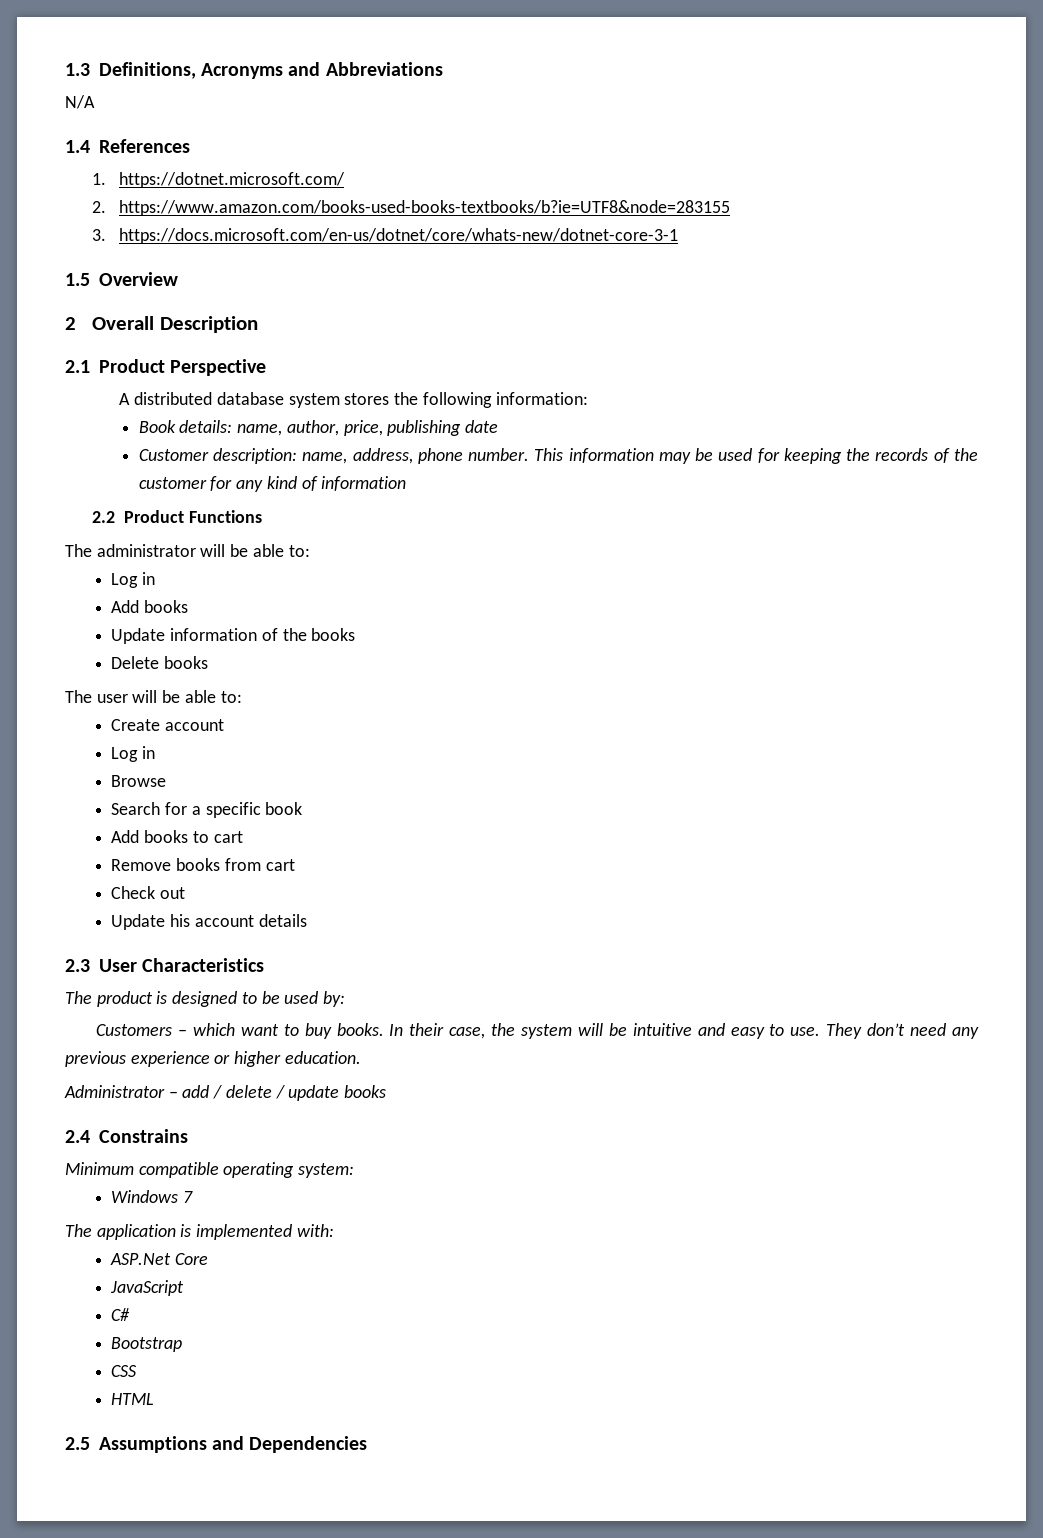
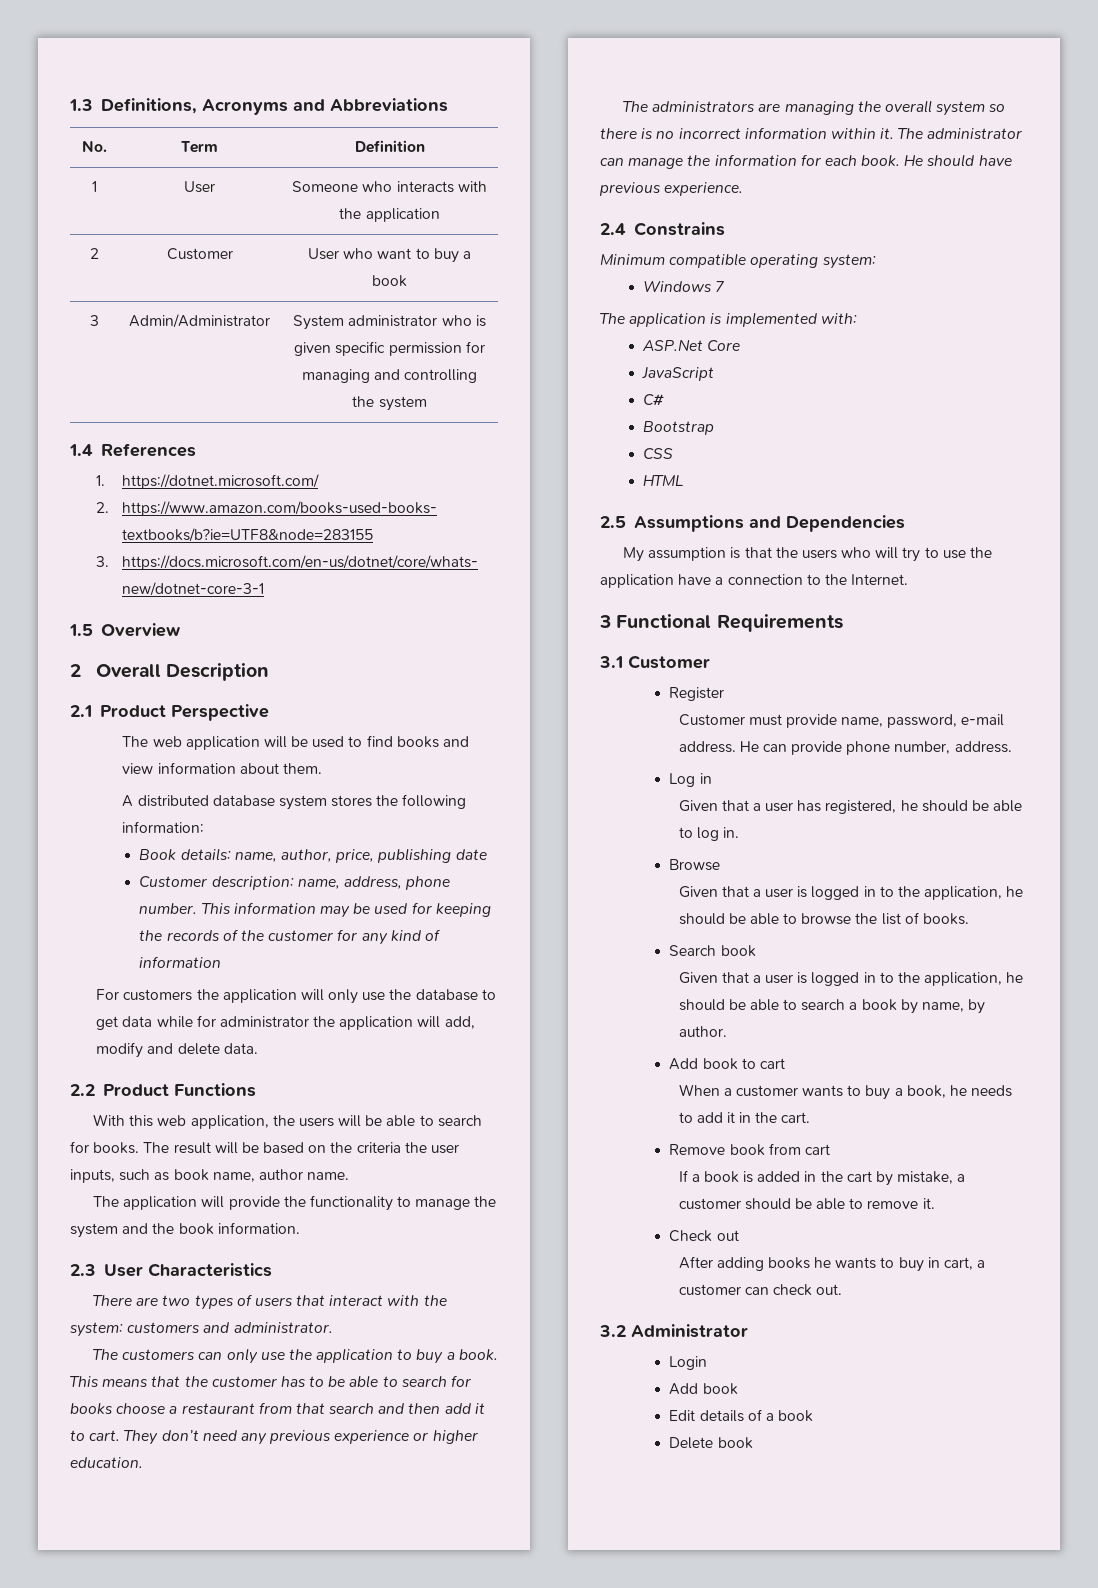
- N/A
+ No. | Term | Definition
+ 1 | User | Someone who interacts with the application
+ 2 | Customer | User who want to buy a book
+ 3 | Admin/Administrator | System administrator who is given specific permission for managing and controlling the system
+ The web application will be used to find books and view information about them.
+ For customers the application will only use the database to get data while for administrator the application will add, modify and delete data.
  2.2 Product Functions
- The administrator will be able to:
- Log in
- Add books
- Update information of the books
- Delete books
- The user will be able to:
- Create account
- Log in
- Browse
- Search for a specific book
- Add books to cart
- Remove books from cart
- Check out
- Update his account details
+ With this web application, the users will be able to search for books. The result will be based on the criteria the user inputs, such as book name, author name.
+ The application will provide the functionality to manage the system and the book information.
  2.3 User Characteristics
- The product is designed to be used by:
- Customers – which want to buy books. In their case, the system will be intuitive and easy to use.
+ There are two types of users that interact with the system: customers and administrator.
+ The customers can only use the application to buy a book. This means that the customer has to be able to search for books choose a restaurant from that search and then add it to cart.
- Administrator – add / delete / update books
+ The administrators are managing the overall system so there is no incorrect information within it. The administrator can manage the information for each book. He should have previous experience.
+ My assumption is that the users who will try to use the application have a connection to the Internet.
+ 3 Functional Requirements
+ 3.1 Customer
+ Register
+ Customer must provide name, password, e-mail address. He can provide phone number, address.
+ Log in
+ Given that a user has registered, he should be able to log in.
+ Browse
+ Given that a user is logged in to the application, he should be able to browse the list of books.
+ Search book
+ Given that a user is logged in to the application, he should be able to search a book by name, by author.
+ Add book to cart
+ When a customer wants to buy a book, he needs to add it in the cart.
+ Remove book from cart
+ If a book is added in the cart by mistake, a customer should be able to remove it.
+ Check out
+ After adding books he wants to buy in cart, a customer can check out.
+ 3.2 Administrator
+ Login
+ Add book
+ Edit details of a book
+ Delete book

